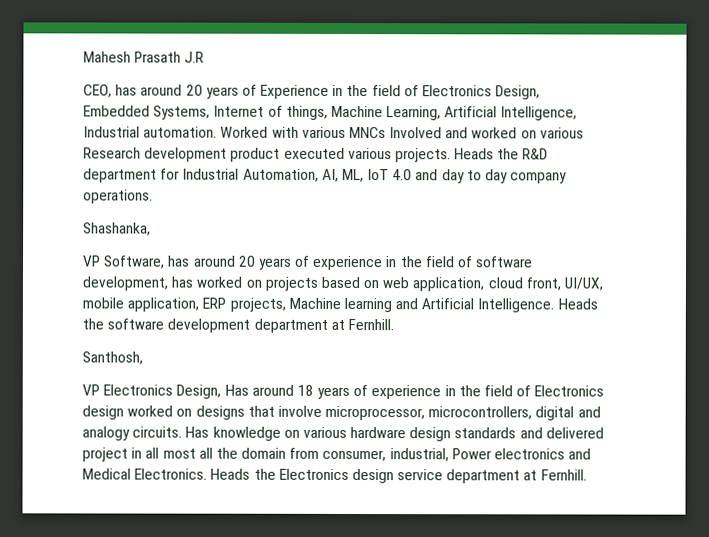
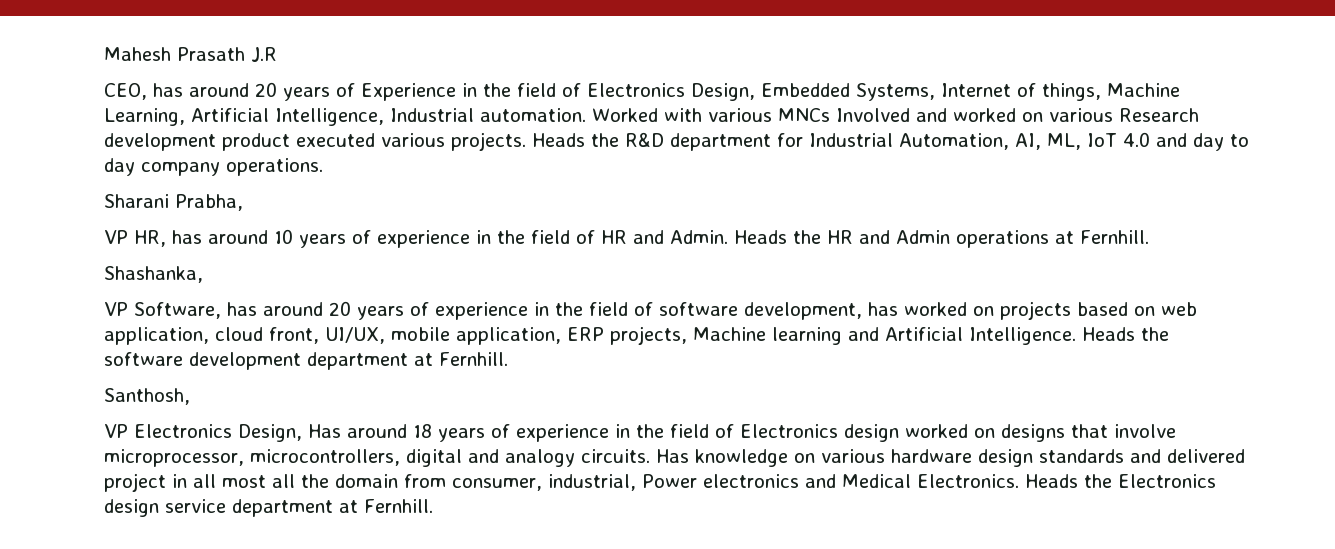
+ Sharani Prabha,
+ VP HR, has around 10 years of experience in the field of HR and Admin. Heads the HR and Admin operations at Fernhill.

